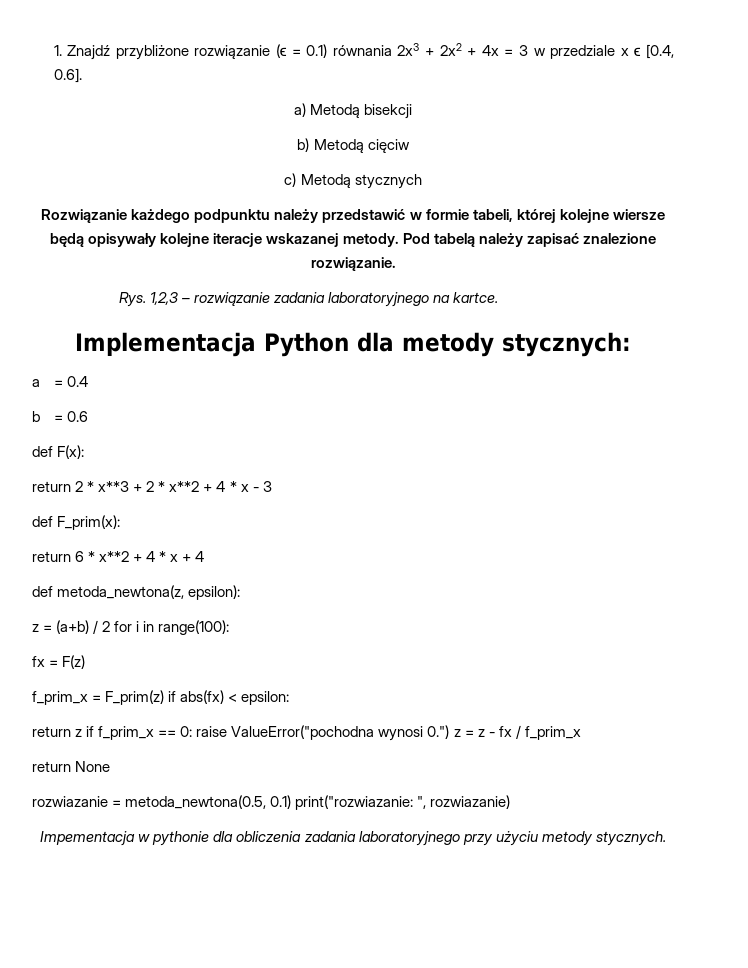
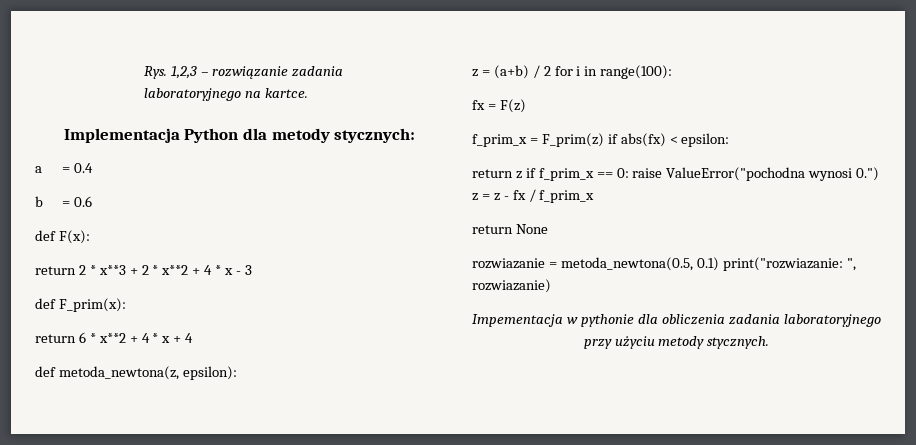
- 1. Znajdź przybliżone rozwiązanie (ϵ = 0.1) równania 2x3 + 2x2 + 4x = 3 w przedziale x ϵ [0.4, 0.6].
- a) Metodą bisekcji
- b) Metodą cięciw
- c) Metodą stycznych
- Rozwiązanie każdego podpunktu należy przedstawić w formie tabeli, której kolejne wiersze będą opisywały kolejne iteracje wskazanej metody. Pod tabelą należy zapisać znalezione rozwiązanie.

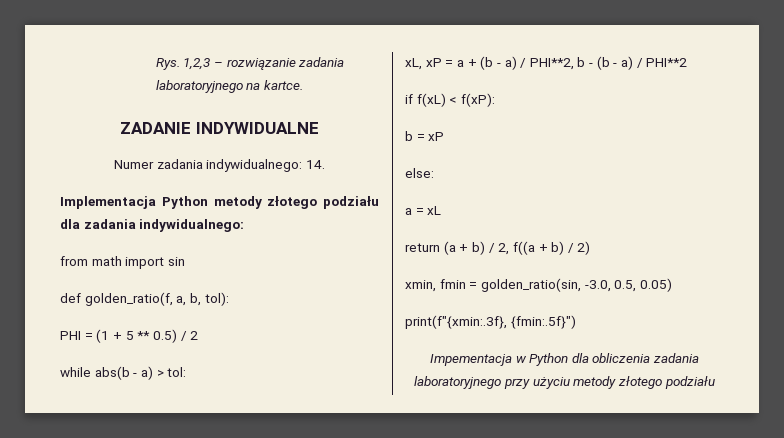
- Implementacja Python dla metody stycznych:
- a = 0.4
- b = 0.6
- def F(x):
- return 2 * x**3 + 2 * x**2 + 4 * x - 3
- def F_prim(x):
- return 6 * x**2 + 4 * x + 4
- def metoda_newtona(z, epsilon):
- z = (a+b) / 2 for i in range(100):
- fx = F(z)
- f_prim_x = F_prim(z) if abs(fx) < epsilon:
- return z if f_prim_x == 0: raise ValueError("pochodna wynosi 0.") z = z - fx / f_prim_x
- return None
- rozwiazanie = metoda_newtona(0.5, 0.1) print("rozwiazanie: ", rozwiazanie)
+ ZADANIE INDYWIDUALNE
+ Numer zadania indywidualnego: 14.
+ Implementacja Python metody złotego podziału dla zadania indywidualnego:
+ from math import sin
+ def golden_ratio(f, a, b, tol):
+ PHI = (1 + 5 ** 0.5) / 2
+ while abs(b - a) > tol:
+ xL, xP = a + (b - a) / PHI**2, b - (b - a) / PHI**2
+ if f(xL) < f(xP):
+ b = xP
+ else:
+ a = xL
+ return (a + b) / 2, f((a + b) / 2)
+ xmin, fmin = golden_ratio(sin, -3.0, 0.5, 0.05)
+ print(f"{xmin:.3f}, {fmin:.5f}")
- Impementacja w pythonie dla obliczenia zadania laboratoryjnego przy użyciu metody stycznych.
+ Impementacja w Python dla obliczenia zadania laboratoryjnego przy użyciu metody złotego podziału

